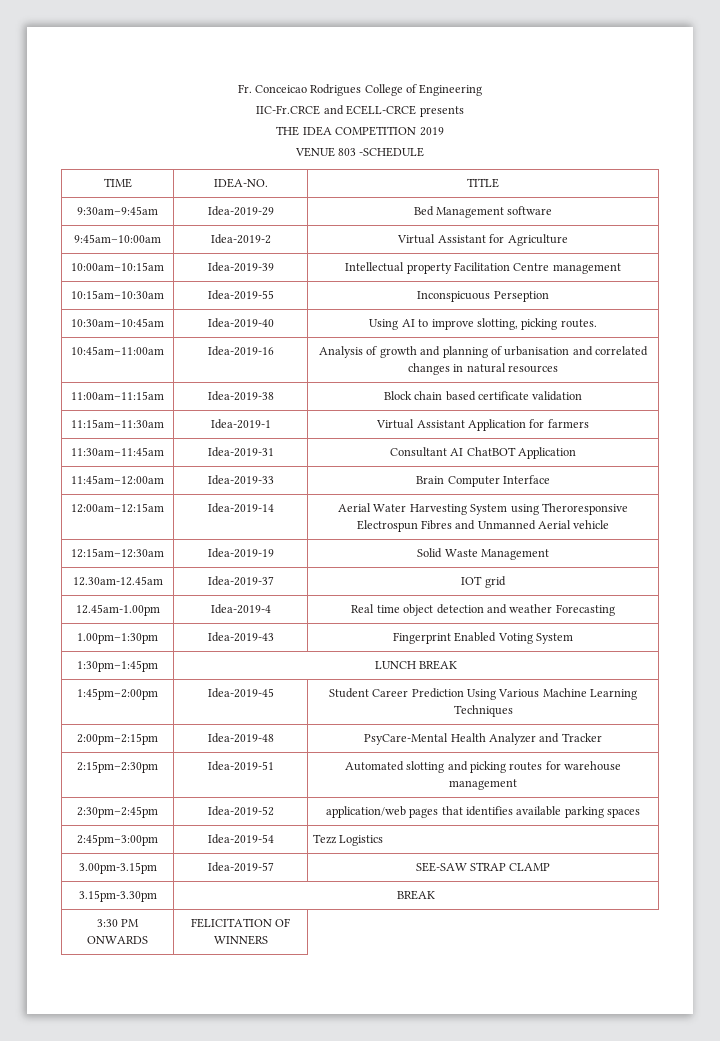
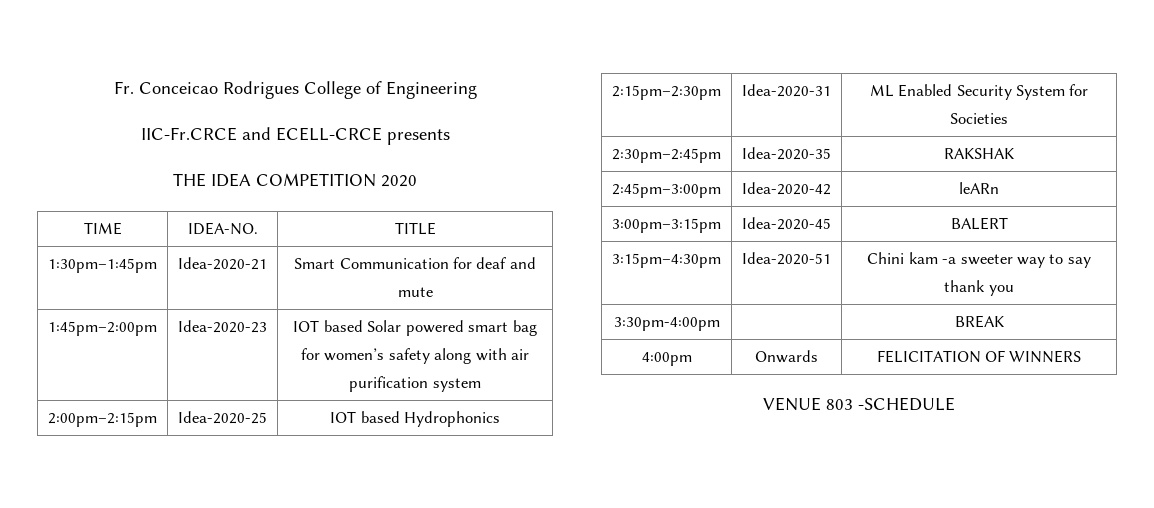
- THE IDEA COMPETITION 2019
- VENUE 803 -SCHEDULE
+ THE IDEA COMPETITION 2020
- 9:30am–9:45am | Idea-2019-29 | Bed Management software
- 9:45am–10:00am | Idea-2019-2 | Virtual Assistant for Agriculture
- 10:00am–10:15am | Idea-2019-39 | Intellectual property Facilitation Centre management
- 10:15am–10:30am | Idea-2019-55 | Inconspicuous Perseption
- 10:30am–10:45am | Idea-2019-40 | Using AI to improve slotting, picking routes.
- 10:45am–11:00am | Idea-2019-16 | Analysis of growth and planning of urbanisation and correlated changes in natural resources
- 11:00am–11:15am | Idea-2019-38 | Block chain based certificate validation
- 11:15am–11:30am | Idea-2019-1 | Virtual Assistant Application for farmers
- 11:30am–11:45am | Idea-2019-31 | Consultant AI ChatBOT Application
- 11:45am–12:00am | Idea-2019-33 | Brain Computer Interface
- 12:00am–12:15am | Idea-2019-14 | Aerial Water Harvesting System using Theroresponsive Electrospun Fibres and Unmanned Aerial vehicle
- 12:15am–12:30am | Idea-2019-19 | Solid Waste Management
- 12.30am-12.45am | Idea-2019-37 | IOT grid
- 12.45am-1.00pm | Idea-2019-4 | Real time object detection and weather Forecasting
- 1.00pm–1:30pm | Idea-2019-43 | Fingerprint Enabled Voting System
- 1:30pm–1:45pm | LUNCH BREAK
- 1:45pm–2:00pm | Idea-2019-45 | Student Career Prediction Using Various Machine Learning Techniques
- 2:00pm–2:15pm | Idea-2019-48 | PsyCare-Mental Health Analyzer and Tracker
- 2:15pm–2:30pm | Idea-2019-51 | Automated slotting and picking routes for warehouse management
- 2:30pm–2:45pm | Idea-2019-52 | application/web pages that identifies available parking spaces
- 2:45pm–3:00pm | Idea-2019-54 | Tezz Logistics
- 3.00pm-3.15pm | Idea-2019-57 | SEE-SAW STRAP CLAMP
- 3.15pm-3.30pm | BREAK
- 3:30 PM ONWARDS | FELICITATION OF WINNERS
+ 1:30pm–1:45pm | Idea-2020-21 | Smart Communication for deaf and mute
+ 1:45pm–2:00pm | Idea-2020-23 | IOT based Solar powered smart bag for women’s safety along with air purification system
+ 2:00pm–2:15pm | Idea-2020-25 | IOT based Hydrophonics
+ 2:15pm–2:30pm | Idea-2020-31 | ML Enabled Security System for Societies
+ 2:30pm–2:45pm | Idea-2020-35 | RAKSHAK
+ 2:45pm–3:00pm | Idea-2020-42 | leARn
+ 3:00pm–3:15pm | Idea-2020-45 | BALERT
+ 3:15pm–4:30pm | Idea-2020-51 | Chini kam -a sweeter way to say thank you
+ 3:30pm-4:00pm | | BREAK
+ 4:00pm | Onwards | FELICITATION OF WINNERS
+ VENUE 803 -SCHEDULE

